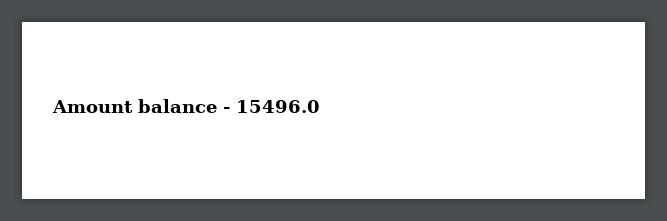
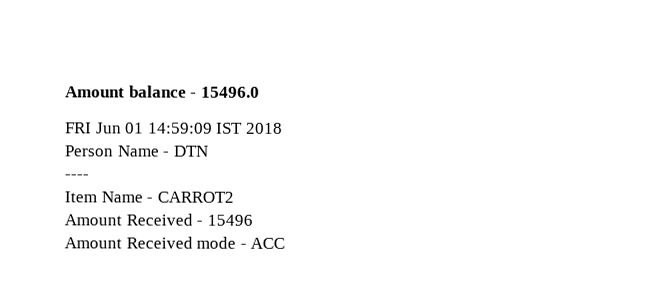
+ FRI Jun 01 14:59:09 IST 2018
+ Person Name - DTN
+ ----
+ Item Name - CARROT2
+ Amount Received - 15496
+ Amount Received mode - ACC

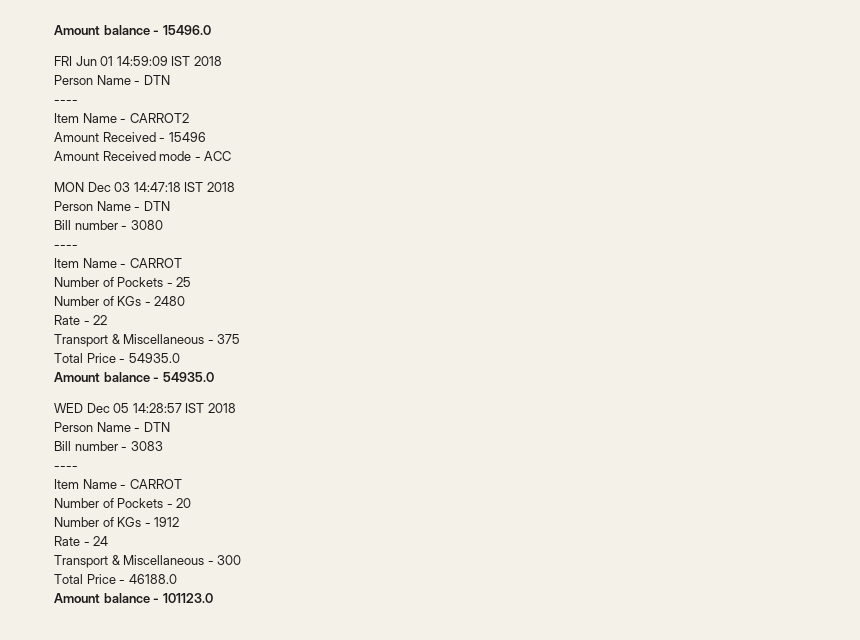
+ MON Dec 03 14:47:18 IST 2018
+ Person Name - DTN
+ Bill number - 3080
+ ----
+ Item Name - CARROT
+ Number of Pockets - 25
+ Number of KGs - 2480
+ Rate - 22
+ Transport & Miscellaneous - 375
+ Total Price - 54935.0
+ Amount balance - 54935.0
+ WED Dec 05 14:28:57 IST 2018
+ Person Name - DTN
+ Bill number - 3083
+ ----
+ Item Name - CARROT
+ Number of Pockets - 20
+ Number of KGs - 1912
+ Rate - 24
+ Transport & Miscellaneous - 300
+ Total Price - 46188.0
+ Amount balance - 101123.0

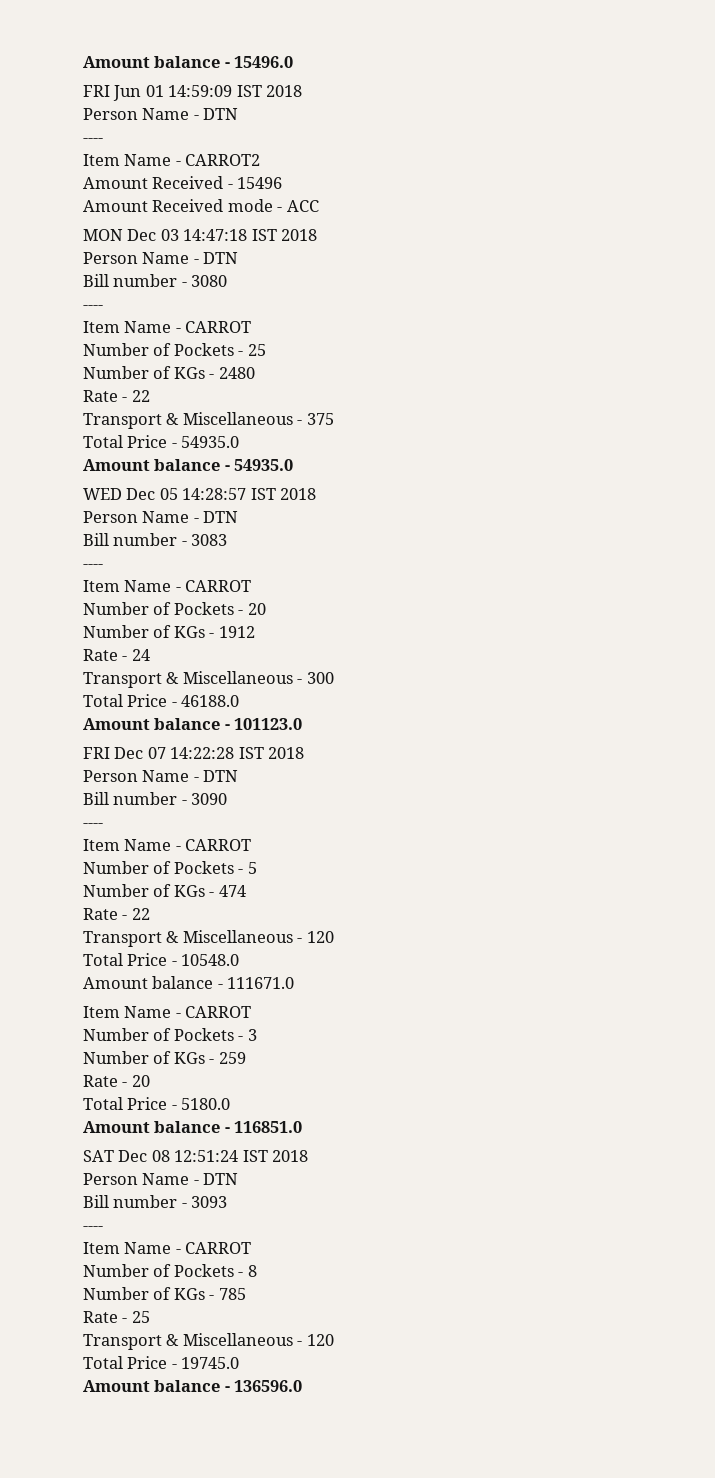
+ FRI Dec 07 14:22:28 IST 2018
+ Person Name - DTN
+ Bill number - 3090
+ ----
+ Item Name - CARROT
+ Number of Pockets - 5
+ Number of KGs - 474
+ Rate - 22
+ Transport & Miscellaneous - 120
+ Total Price - 10548.0
+ Amount balance - 111671.0
+ Item Name - CARROT
+ Number of Pockets - 3
+ Number of KGs - 259
+ Rate - 20
+ Total Price - 5180.0
+ Amount balance - 116851.0
+ SAT Dec 08 12:51:24 IST 2018
+ Person Name - DTN
+ Bill number - 3093
+ ----
+ Item Name - CARROT
+ Number of Pockets - 8
+ Number of KGs - 785
+ Rate - 25
+ Transport & Miscellaneous - 120
+ Total Price - 19745.0
+ Amount balance - 136596.0

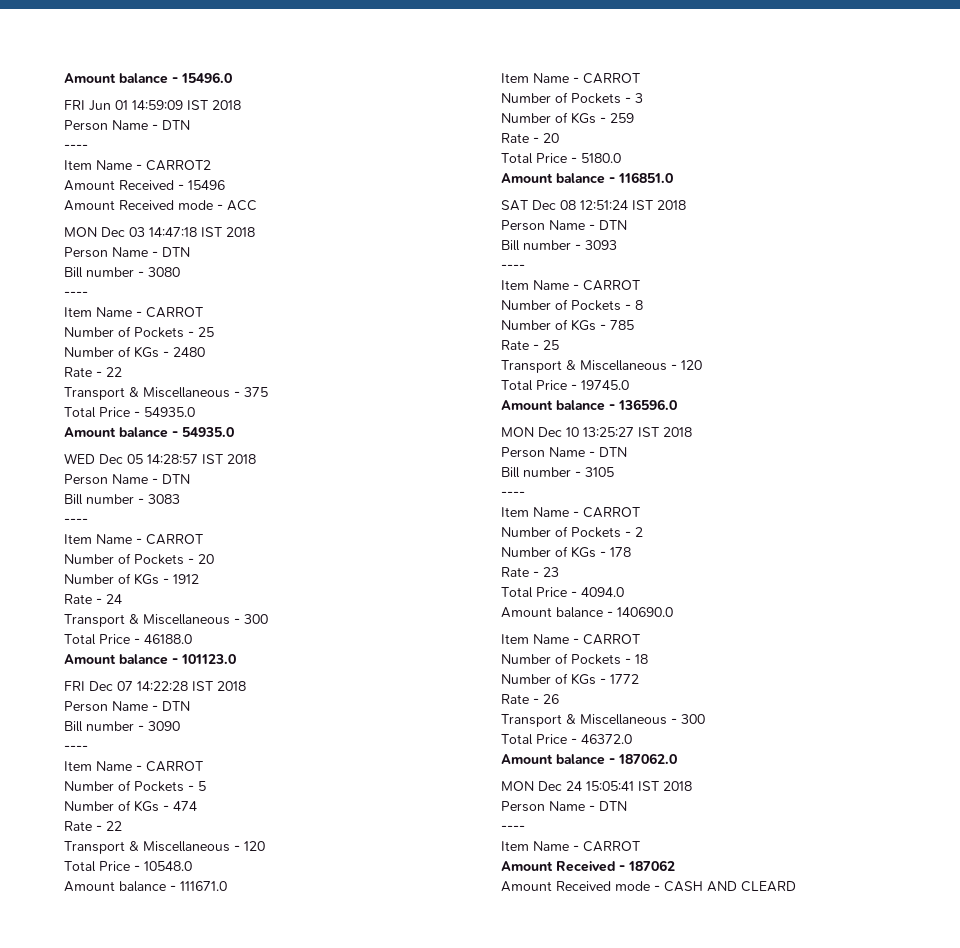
+ MON Dec 10 13:25:27 IST 2018
+ Person Name - DTN
+ Bill number - 3105
+ ----
+ Item Name - CARROT
+ Number of Pockets - 2
+ Number of KGs - 178
+ Rate - 23
+ Total Price - 4094.0
+ Amount balance - 140690.0
+ Item Name - CARROT
+ Number of Pockets - 18
+ Number of KGs - 1772
+ Rate - 26
+ Transport & Miscellaneous - 300
+ Total Price - 46372.0
+ Amount balance - 187062.0
+ MON Dec 24 15:05:41 IST 2018
+ Person Name - DTN
+ ----
+ Item Name - CARROT
+ Amount Received - 187062
+ Amount Received mode - CASH AND CLEARD

